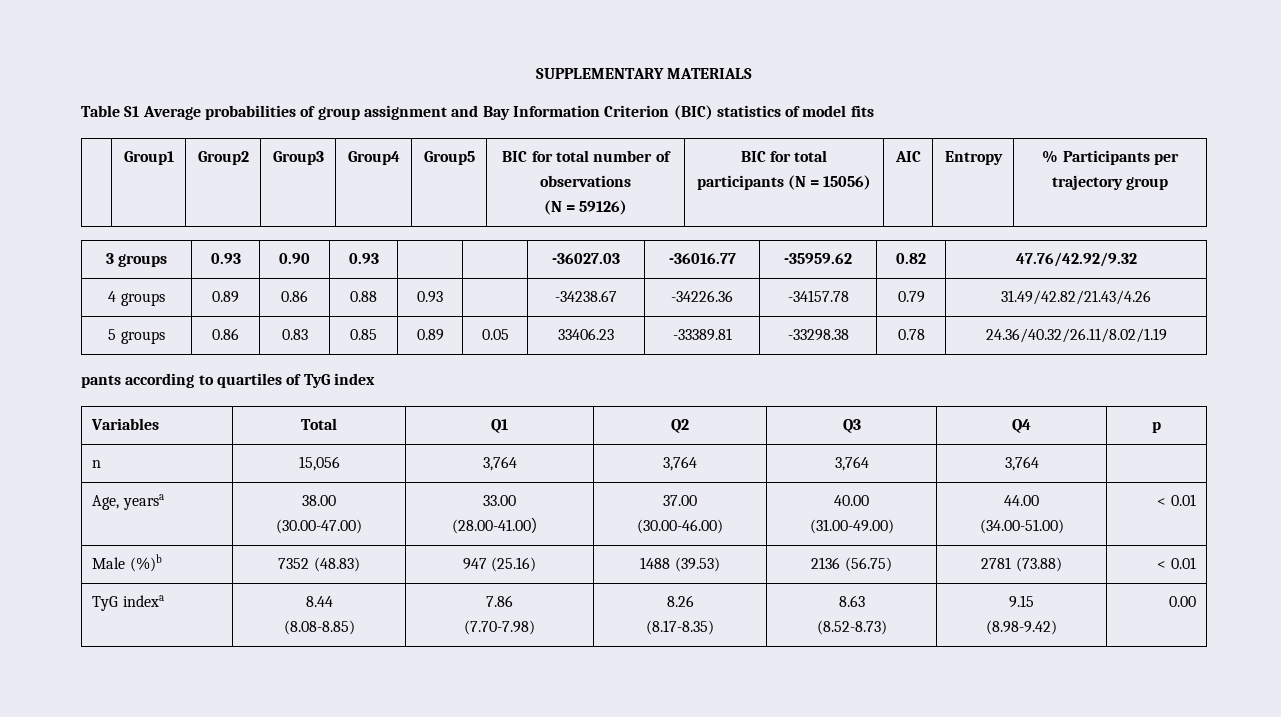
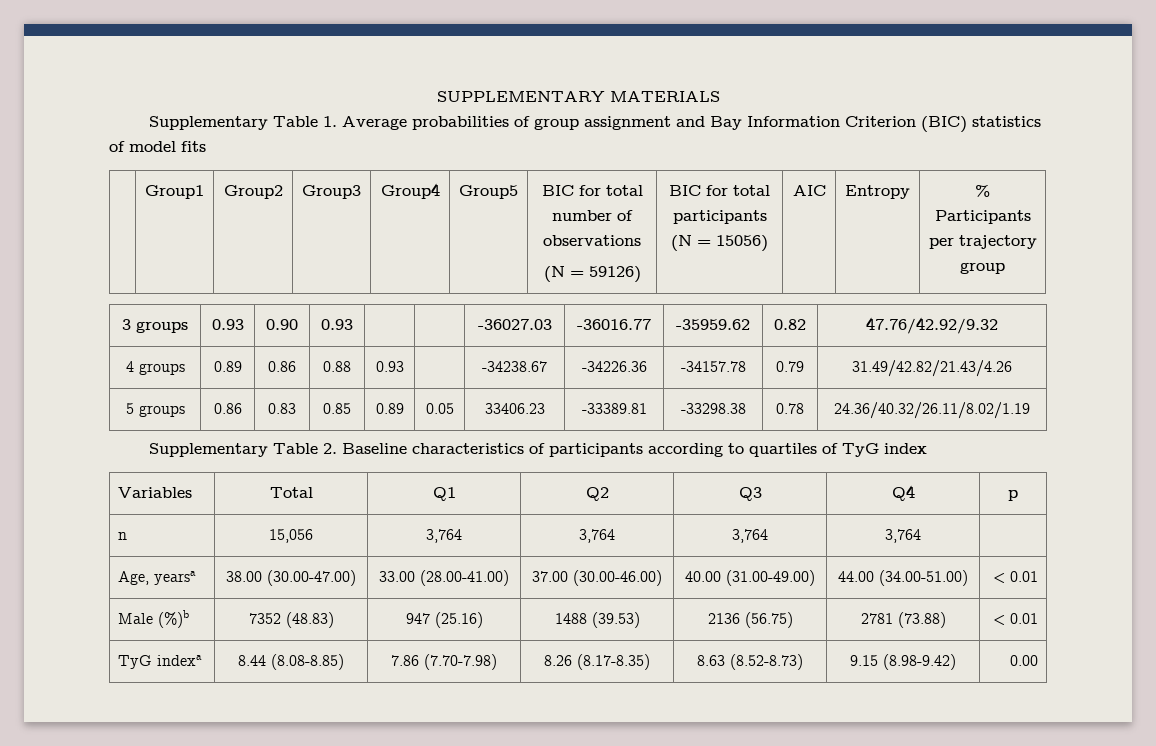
- Table S1 Average probabilities of group assignment and Bay Information Criterion (BIC) statistics of model fits
+ Supplementary Table 1. Average probabilities of group assignment and Bay Information Criterion (BIC) statistics of model fits
- pants according to quartiles of TyG index
+ Supplementary Table 2. Baseline characteristics of participants according to quartiles of TyG index
- Age, yearsa | 38.00
- (30.00-47.00) | 33.00
- (28.00-41.00） | 37.00
- (30.00-46.00) | 40.00
- (31.00-49.00) | 44.00
- (34.00-51.00) | < 0.01
+ Age, yearsa | 38.00 (30.00-47.00) | 33.00 (28.00-41.00) | 37.00 (30.00-46.00) | 40.00 (31.00-49.00) | 44.00 (34.00-51.00) | < 0.01
- TyG indexa | 8.44
- (8.08-8.85) | 7.86
- (7.70-7.98) | 8.26
- (8.17-8.35) | 8.63
- (8.52-8.73) | 9.15
- (8.98-9.42) | 0.00
+ TyG indexa | 8.44 (8.08-8.85) | 7.86 (7.70-7.98) | 8.26 (8.17-8.35) | 8.63 (8.52-8.73) | 9.15 (8.98-9.42) | 0.00

